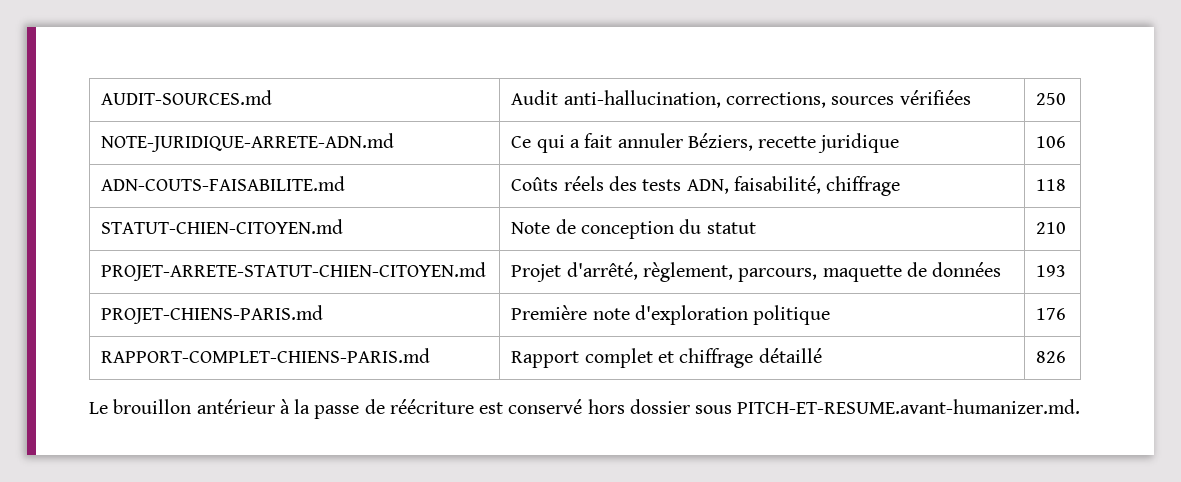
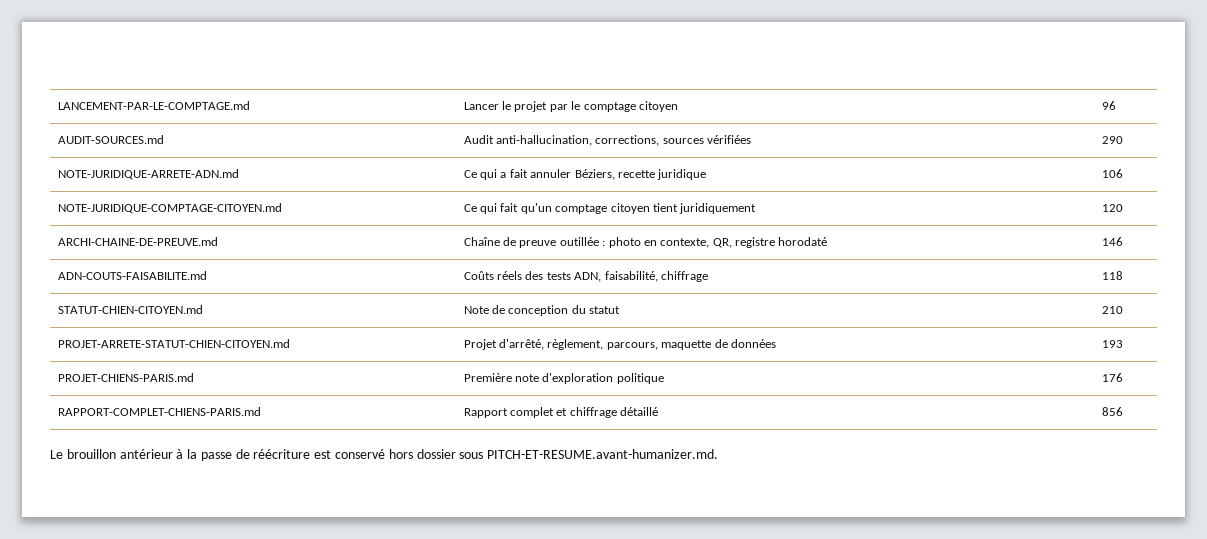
+ LANCEMENT-PAR-LE-COMPTAGE.md | Lancer le projet par le comptage citoyen | 96
- AUDIT-SOURCES.md | Audit anti-hallucination, corrections, sources vérifiées | 250
+ AUDIT-SOURCES.md | Audit anti-hallucination, corrections, sources vérifiées | 290
+ NOTE-JURIDIQUE-COMPTAGE-CITOYEN.md | Ce qui fait qu'un comptage citoyen tient juridiquement | 120
+ ARCHI-CHAINE-DE-PREUVE.md | Chaîne de preuve outillée : photo en contexte, QR, registre horodaté | 146
- RAPPORT-COMPLET-CHIENS-PARIS.md | Rapport complet et chiffrage détaillé | 826
+ RAPPORT-COMPLET-CHIENS-PARIS.md | Rapport complet et chiffrage détaillé | 856

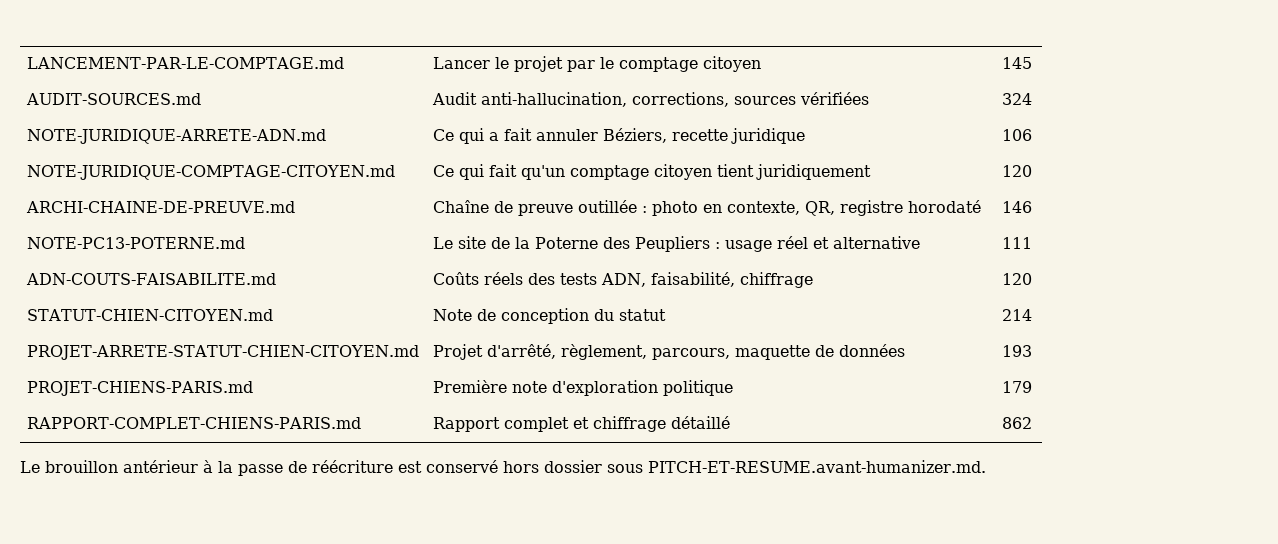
- LANCEMENT-PAR-LE-COMPTAGE.md | Lancer le projet par le comptage citoyen | 96
+ LANCEMENT-PAR-LE-COMPTAGE.md | Lancer le projet par le comptage citoyen | 145
- AUDIT-SOURCES.md | Audit anti-hallucination, corrections, sources vérifiées | 290
+ AUDIT-SOURCES.md | Audit anti-hallucination, corrections, sources vérifiées | 324
+ NOTE-PC13-POTERNE.md | Le site de la Poterne des Peupliers : usage réel et alternative | 111
- ADN-COUTS-FAISABILITE.md | Coûts réels des tests ADN, faisabilité, chiffrage | 118
+ ADN-COUTS-FAISABILITE.md | Coûts réels des tests ADN, faisabilité, chiffrage | 120
- STATUT-CHIEN-CITOYEN.md | Note de conception du statut | 210
+ STATUT-CHIEN-CITOYEN.md | Note de conception du statut | 214
- PROJET-CHIENS-PARIS.md | Première note d'exploration politique | 176
+ PROJET-CHIENS-PARIS.md | Première note d'exploration politique | 179
- RAPPORT-COMPLET-CHIENS-PARIS.md | Rapport complet et chiffrage détaillé | 856
+ RAPPORT-COMPLET-CHIENS-PARIS.md | Rapport complet et chiffrage détaillé | 862

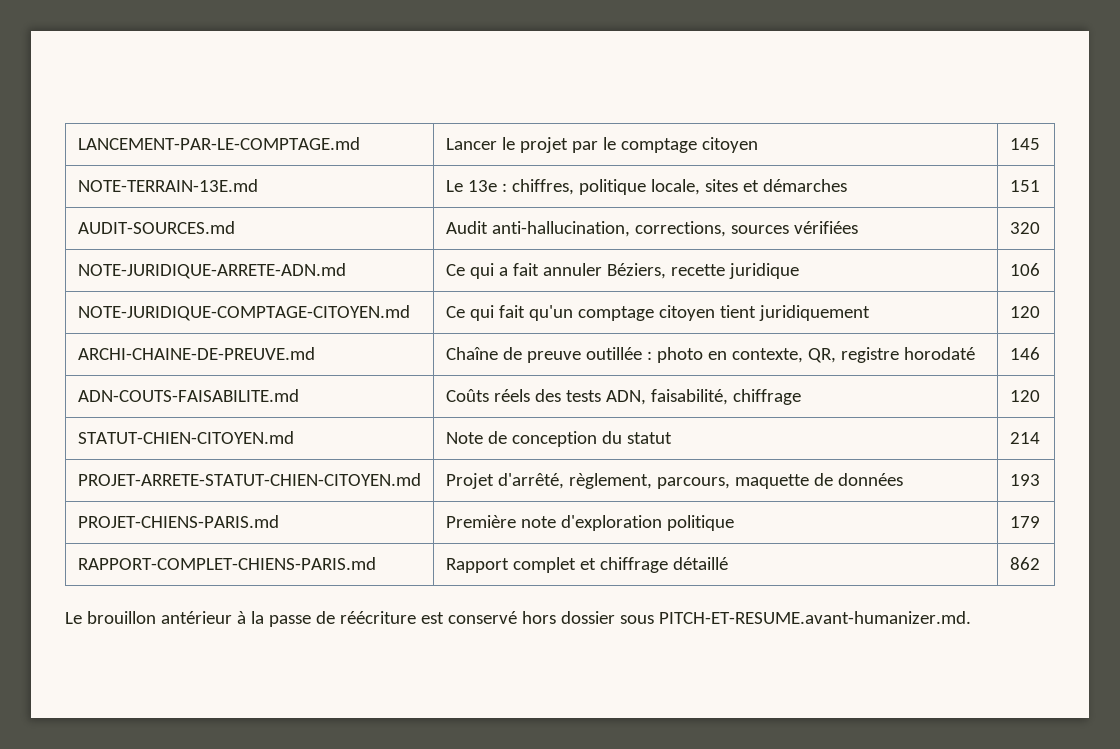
+ NOTE-TERRAIN-13E.md | Le 13e : chiffres, politique locale, sites et démarches | 151
- AUDIT-SOURCES.md | Audit anti-hallucination, corrections, sources vérifiées | 324
+ AUDIT-SOURCES.md | Audit anti-hallucination, corrections, sources vérifiées | 320
- NOTE-PC13-POTERNE.md | Le site de la Poterne des Peupliers : usage réel et alternative | 111

